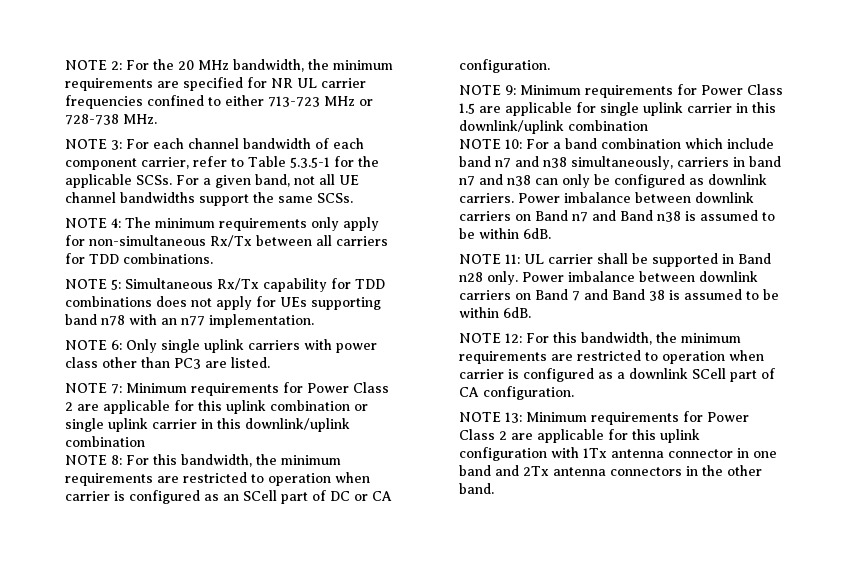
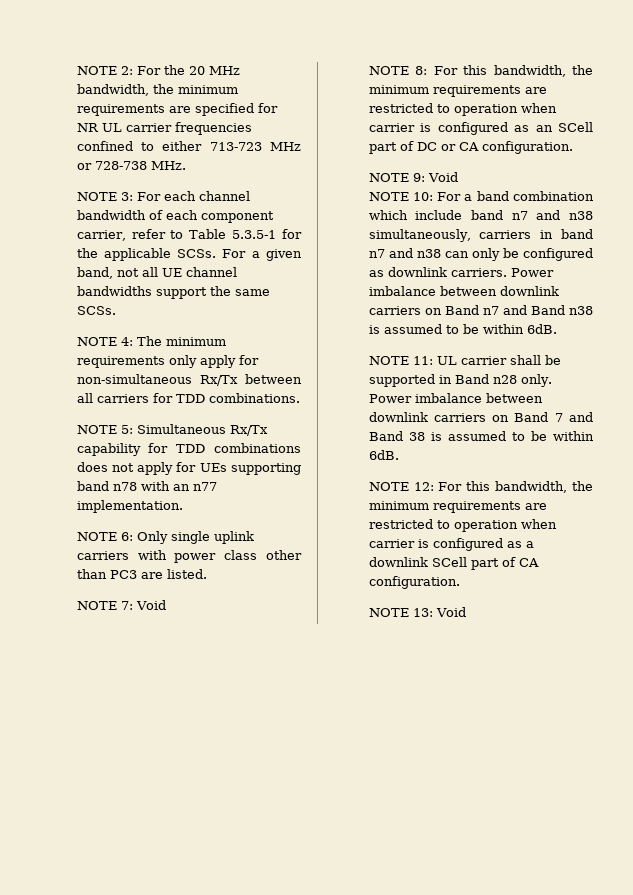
- NOTE 7: Minimum requirements for Power Class 2 are applicable for this uplink combination or single uplink carrier in this downlink/uplink combination
+ NOTE 7: Void
- NOTE 9: Minimum requirements for Power Class 1.5 are applicable for single uplink carrier in this downlink/uplink combination
+ NOTE 9: Void
- NOTE 13: Minimum requirements for Power Class 2 are applicable for this uplink configuration with 1Tx antenna connector in one band and 2Tx antenna connectors in the other band.
+ NOTE 13: Void

